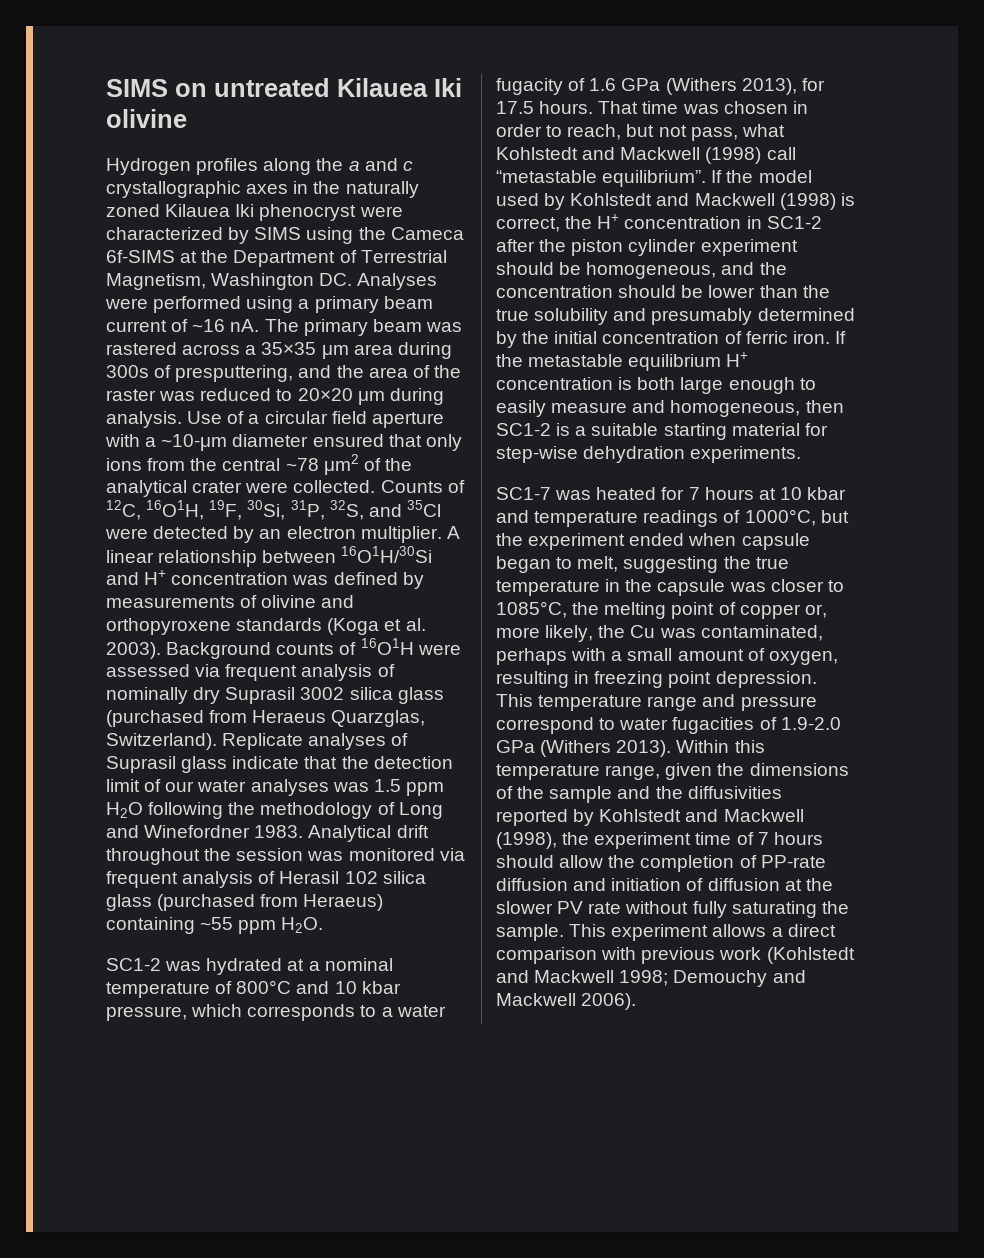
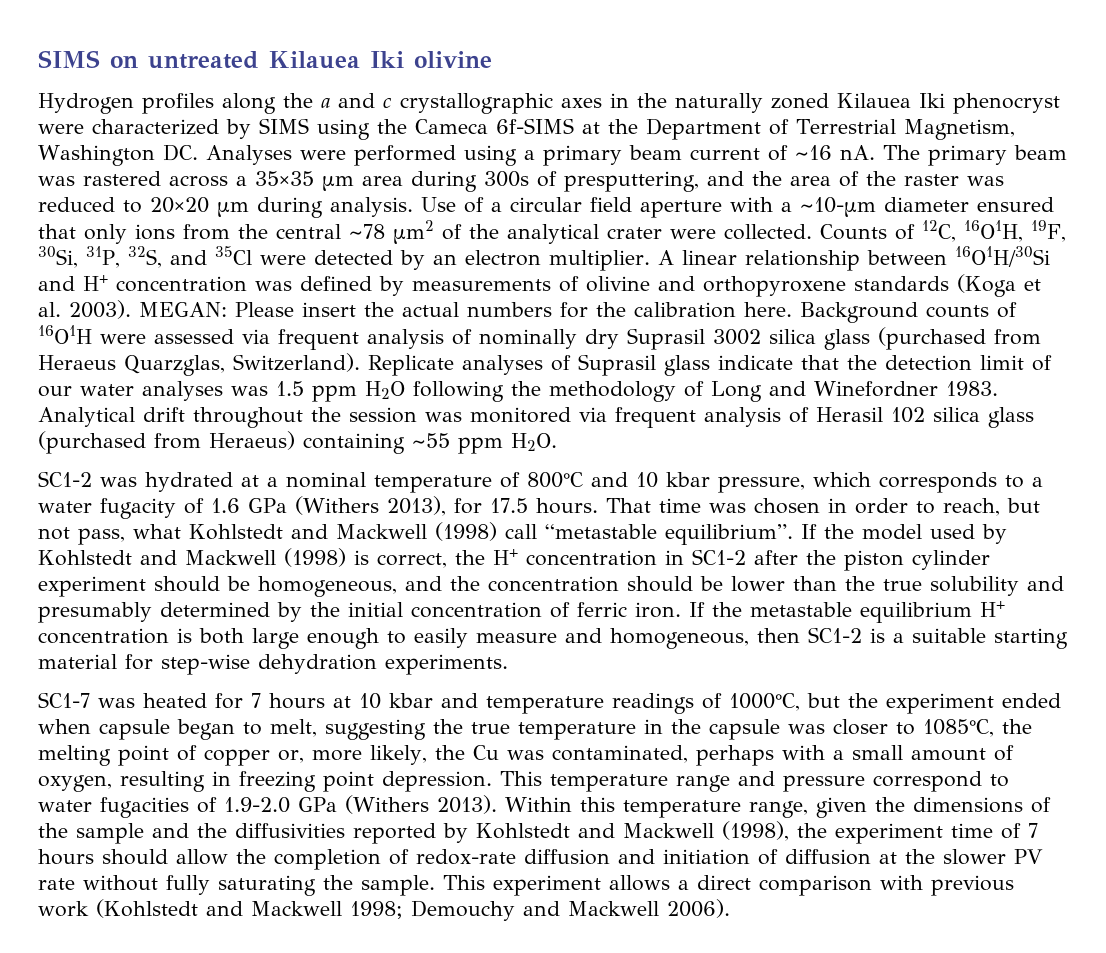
+ MEGAN: Please insert the actual numbers for the calibration here.
- Within this temperature range, given the dimensions of the sample and the diffusivities reported by Kohlstedt and Mackwell (1998), the experiment time of 7 hours should allow the completion of PP-rate diffusion and initiation of diffusion at the slower PV rate without fully saturating the sample.
+ Within this temperature range, given the dimensions of the sample and the diffusivities reported by Kohlstedt and Mackwell (1998), the experiment time of 7 hours should allow the completion of redox-rate diffusion and initiation of diffusion at the slower PV rate without fully saturating the sample.

